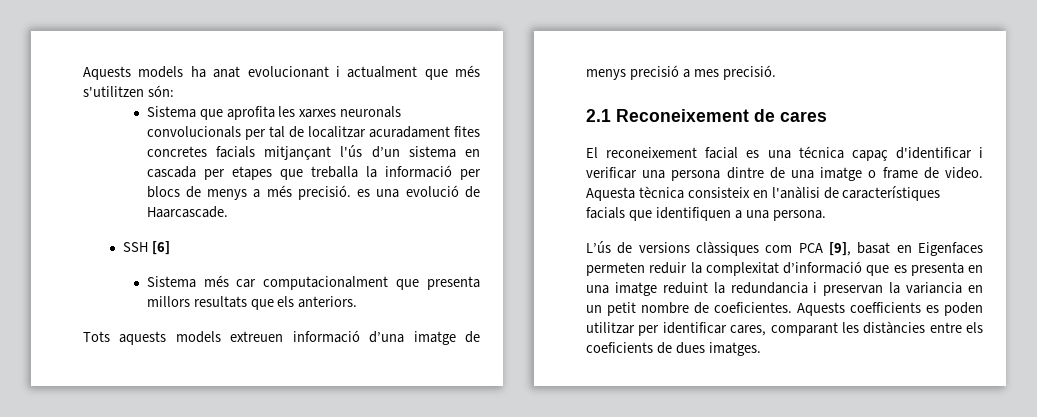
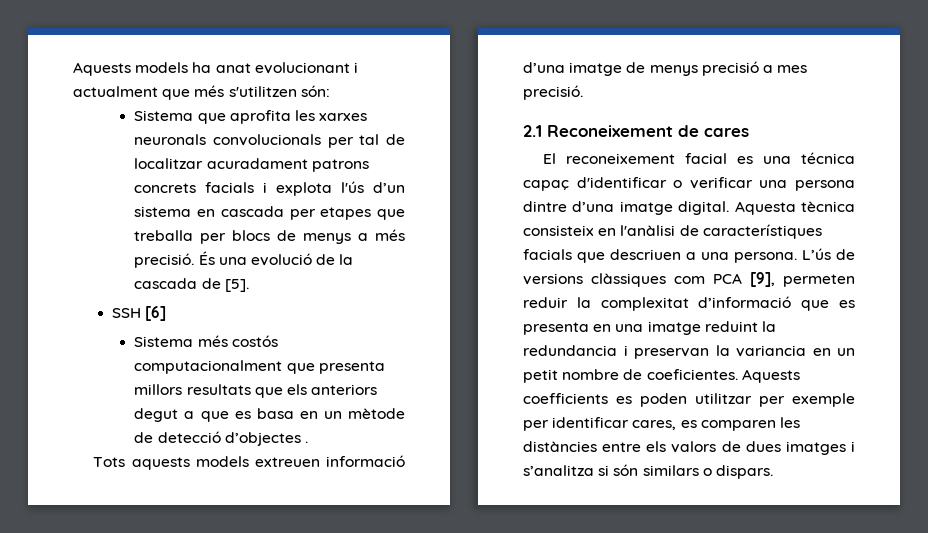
- Sistema que aprofita les xarxes neuronals convolucionals per tal de localitzar acuradament fites concretes facials mitjançant l'ús d’un sistema en cascada per etapes que treballa la informació per blocs de menys a més precisió. es una evolució de Haarcascade.
+ Sistema que aprofita les xarxes neuronals convolucionals per tal de localitzar acuradament patrons concrets facials i explota l'ús d’un sistema en cascada per etapes que treballa per blocs de menys a més precisió. És una evolució de la cascada de [5].
- Sistema més car computacionalment que presenta millors resultats que els anteriors.
+ Sistema més costós computacionalment que presenta millors resultats que els anteriors degut a que es basa en un mètode de detecció d’objectes .
- El reconeixement facial es una técnica capaç d'identificar i verificar una persona dintre de una imatge o frame de video.
+ El reconeixement facial es una técnica capaç d'identificar o verificar una persona dintre d’una imatge digital.
- Aquesta tècnica consisteix en l'anàlisi de característiques facials que identifiquen a una persona.
- L’ús de versions clàssiques com PCA [9], basat en Eigenfaces permeten reduir la complexitat d’informació que es presenta en una imatge reduint la redundancia i preservan la variancia en un petit nombre de coeficientes.
+ Aquesta tècnica consisteix en l'anàlisi de característiques facials que descriuen a una persona. L’ús de versions clàssiques com PCA [9], permeten reduir la complexitat d’informació que es presenta en una imatge reduint la redundancia i preservan la variancia en un petit nombre de coeficientes.
- Aquests coefficients es poden utilitzar per identificar cares, comparant les distàncies entre els coeficients de dues imatges.
+ Aquests coefficients es poden utilitzar per exemple per identificar cares, es comparen les distàncies entre els valors de dues imatges i s’analitza si són similars o dispars.

